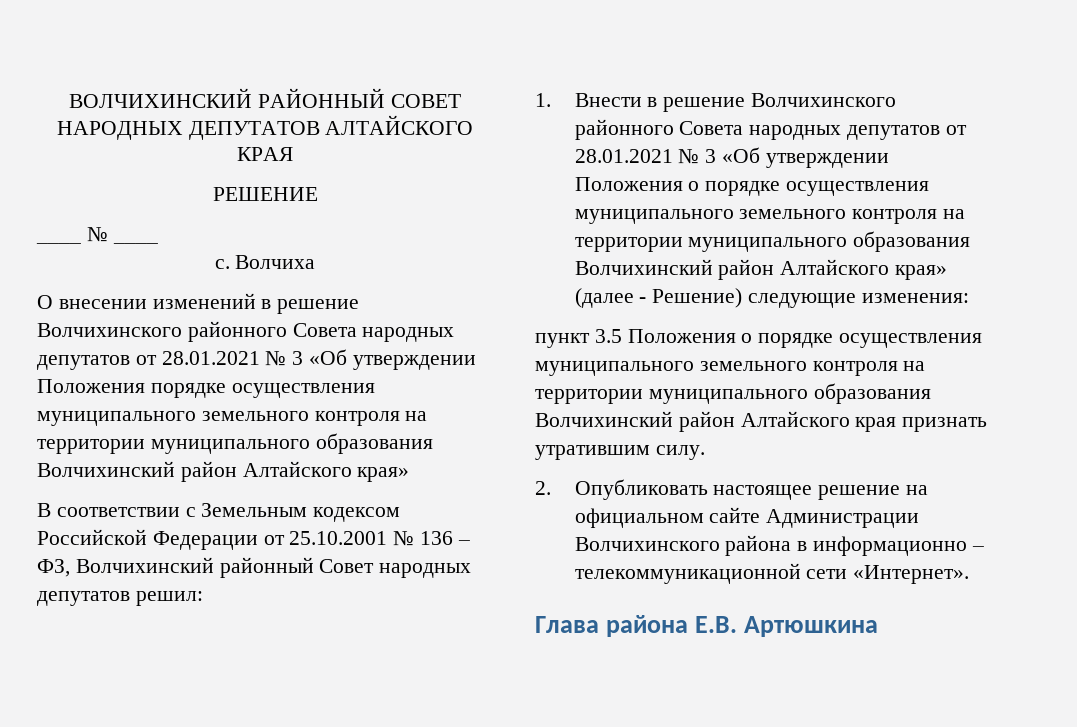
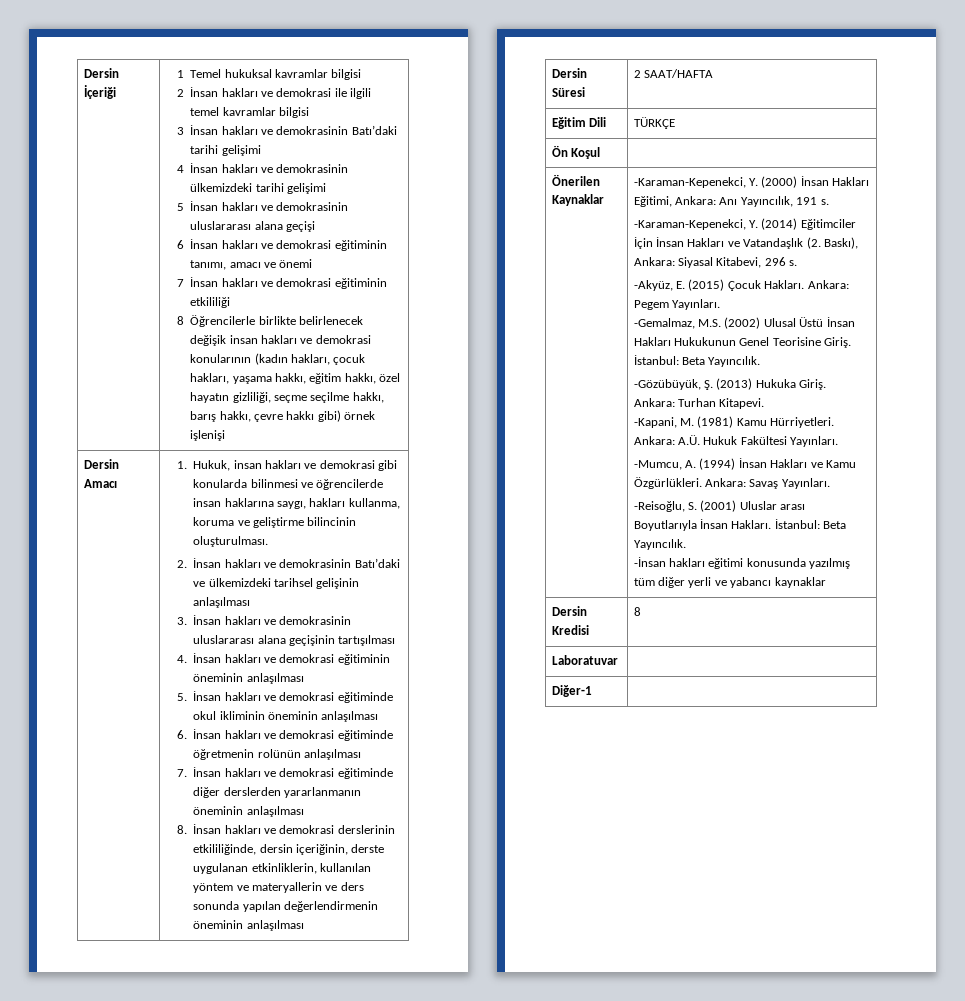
- ВОЛЧИХИНСКИЙ РАЙОННЫЙ СОВЕТ НАРОДНЫХ ДЕПУТАТОВ АЛТАЙСКОГО КРАЯ
- РЕШЕНИЕ
- ____ № ____
- с. Волчиха
- О внесении изменений в решение Волчихинского районного Совета народных депутатов от 28.01.2021 № 3 «Об утверждении Положения порядке осуществления муниципального земельного контроля на территории муниципального образования Волчихинский район Алтайского края»
- В соответствии с Земельным кодексом Российской Федерации от 25.10.2001 № 136 – ФЗ, Волчихинский районный Совет народных депутатов решил:
- 1. Внести в решение Волчихинского районного Совета народных депутатов от 28.01.2021 № 3 «Об утверждении Положения о порядке осуществления муниципального земельного контроля на территории муниципального образования Волчихинский район Алтайского края» (далее - Решение) следующие изменения:
- пункт 3.5 Положения о порядке осуществления муниципального земельного контроля на территории муниципального образования Волчихинский район Алтайского края признать утратившим силу.
- 2. Опубликовать настоящее решение на официальном сайте Администрации Волчихинского района в информационно – телекоммуникационной сети «Интернет».
- Глава района Е.В. Артюшкина
+ Dersin İçeriği | 1 Temel hukuksal kavramlar bilgisi
+ 2 İnsan hakları ve demokrasi ile ilgili temel kavramlar bilgisi
+ 3 İnsan hakları ve demokrasinin Batı’daki tarihi gelişimi
+ 4 İnsan hakları ve demokrasinin ülkemizdeki tarihi gelişimi
+ 5 İnsan hakları ve demokrasinin uluslararası alana geçişi
+ 6 İnsan hakları ve demokrasi eğitiminin tanımı, amacı ve önemi
+ 7 İnsan hakları ve demokrasi eğitiminin etkililiği
+ 8 Öğrencilerle birlikte belirlenecek değişik insan hakları ve demokrasi konularının (kadın hakları, çocuk hakları, yaşama hakkı, eğitim hakkı, özel hayatın gizliliği, seçme seçilme hakkı, barış hakkı, çevre hakkı gibi) örnek işlenişi
+ Dersin Amacı | 1. Hukuk, insan hakları ve demokrasi gibi konularda bilinmesi ve öğrencilerde insan haklarına saygı, hakları kullanma, koruma ve geliştirme bilincinin oluşturulması.
+ 2. İnsan hakları ve demokrasinin Batı’daki ve ülkemizdeki tarihsel gelişinin anlaşılması
+ 3. İnsan hakları ve demokrasinin uluslararası alana geçişinin tartışılması
+ 4. İnsan hakları ve demokrasi eğitiminin öneminin anlaşılması
+ 5. İnsan hakları ve demokrasi eğitiminde okul ikliminin öneminin anlaşılması
+ 6. İnsan hakları ve demokrasi eğitiminde öğretmenin rolünün anlaşılması
+ 7. İnsan hakları ve demokrasi eğitiminde diğer derslerden yararlanmanın öneminin anlaşılması
+ 8. İnsan hakları ve demokrasi derslerinin etkililiğinde, dersin içeriğinin, derste uygulanan etkinliklerin, kullanılan yöntem ve materyallerin ve ders sonunda yapılan değerlendirmenin öneminin anlaşılması
+ Dersin Süresi | 2 SAAT/HAFTA
+ Eğitim Dili | TÜRKÇE
+ Ön Koşul |
+ Önerilen Kaynaklar | -Karaman-Kepenekci, Y. (2000) İnsan Hakları Eğitimi, Ankara: Anı Yayıncılık, 191 s.
+ -Karaman-Kepenekci, Y. (2014) Eğitimciler İçin İnsan Hakları ve Vatandaşlık (2. Baskı), Ankara: Siyasal Kitabevi, 296 s.
+ -Akyüz, E. (2015) Çocuk Hakları. Ankara: Pegem Yayınları.
+ -Gemalmaz, M.S. (2002) Ulusal Üstü İnsan Hakları Hukukunun Genel Teorisine Giriş. İstanbul: Beta Yayıncılık.
+ -Gözübüyük, Ş. (2013) Hukuka Giriş. Ankara: Turhan Kitapevi.
+ -Kapani, M. (1981) Kamu Hürriyetleri. Ankara: A.Ü. Hukuk Fakültesi Yayınları.
+ -Mumcu, A. (1994) İnsan Hakları ve Kamu Özgürlükleri. Ankara: Savaş Yayınları.
+ -Reisoğlu, S. (2001) Uluslar arası Boyutlarıyla İnsan Hakları. İstanbul: Beta Yayıncılık.
+ -İnsan hakları eğitimi konusunda yazılmış tüm diğer yerli ve yabancı kaynaklar
+ Dersin Kredisi | 8
+ Laboratuvar |
+ Diğer-1 |

